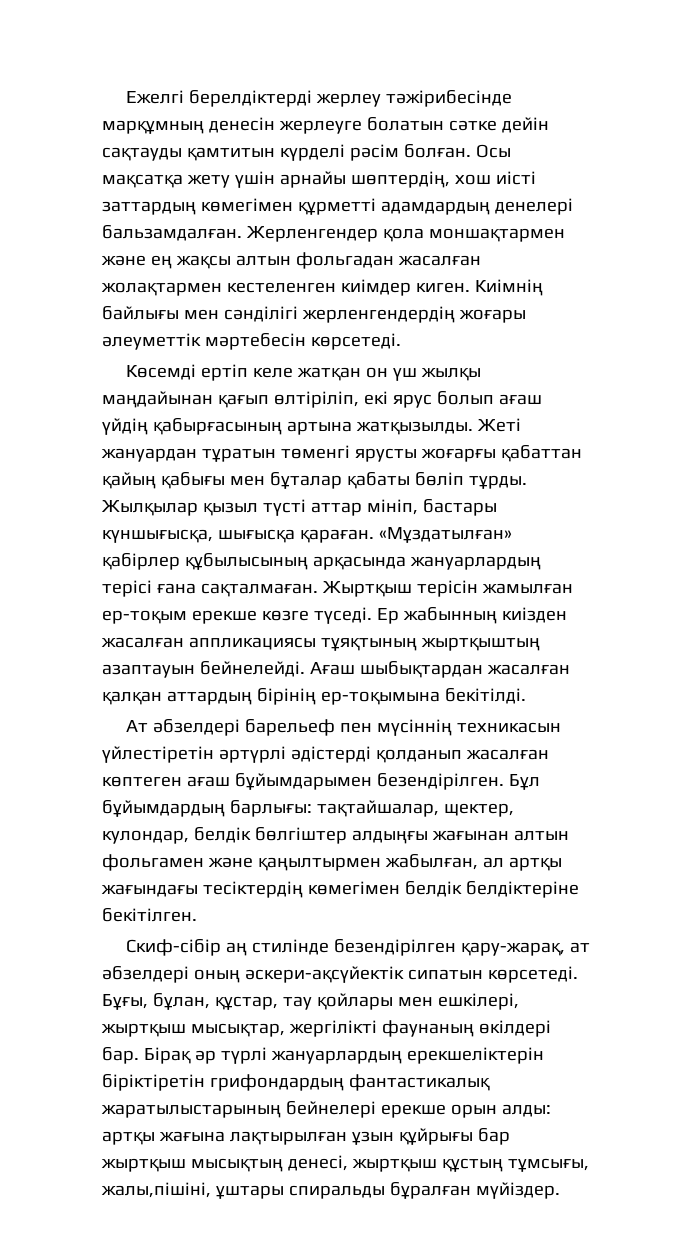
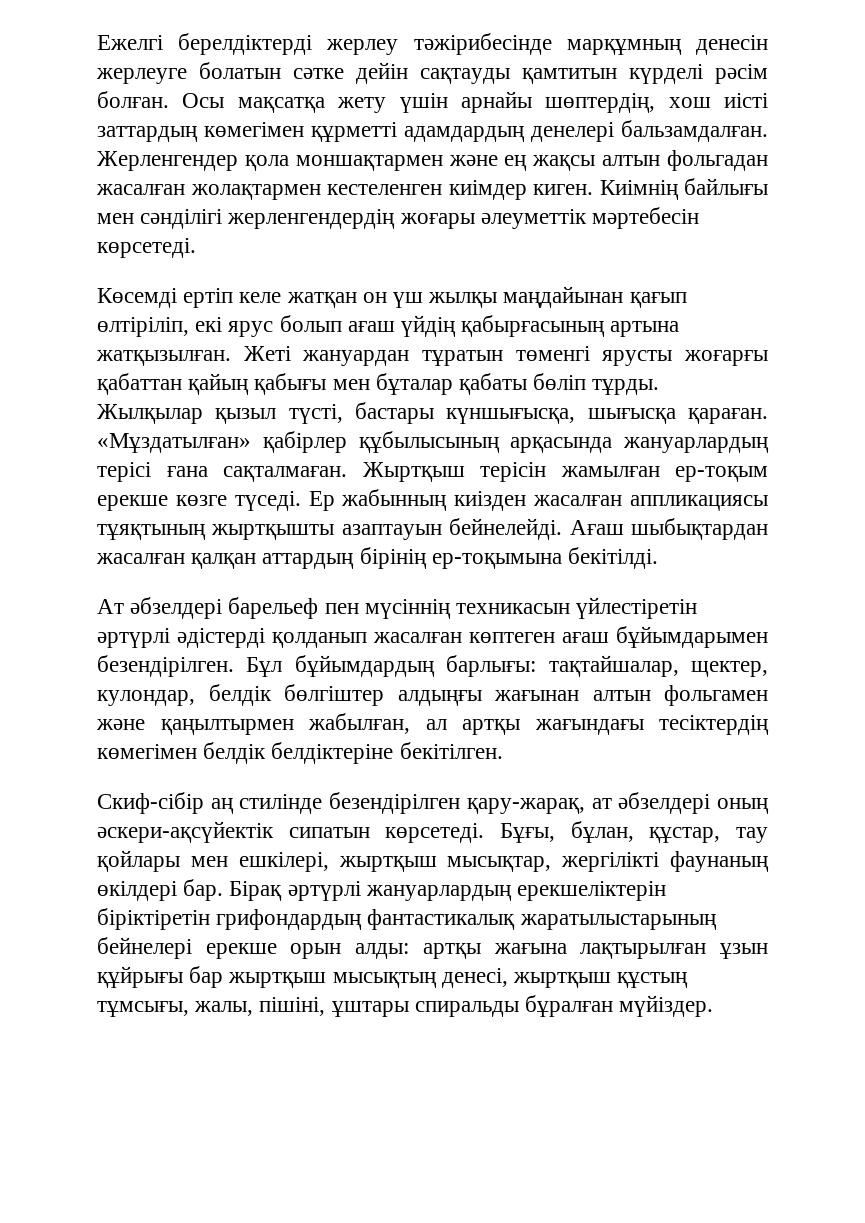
- Көсемді ертіп келе жатқан он үш жылқы маңдайынан қағып өлтіріліп, екі ярус болып ағаш үйдің қабырғасының артына жатқызылды.
+ Көсемді ертіп келе жатқан он үш жылқы маңдайынан қағып өлтіріліп, екі ярус болып ағаш үйдің қабырғасының артына жатқызылған.
- Жылқылар қызыл түсті аттар мініп, бастары күншығысқа, шығысқа қараған.
+ Жылқылар қызыл түсті, бастары күншығысқа, шығысқа қараған.
- Ер жабынның киізден жасалған аппликациясы тұяқтының жыртқыштың азаптауын бейнелейді.
+ Ер жабынның киізден жасалған аппликациясы тұяқтының жыртқышты азаптауын бейнелейді.
- Бірақ әр түрлі жануарлардың ерекшеліктерін біріктіретін грифондардың фантастикалық жаратылыстарының бейнелері ерекше орын алды: артқы жағына лақтырылған ұзын құйрығы бар жыртқыш мысықтың денесі, жыртқыш құстың тұмсығы, жалы,пішіні, ұштары спиральды бұралған мүйіздер.
+ Бірақ әртүрлі жануарлардың ерекшеліктерін біріктіретін грифондардың фантастикалық жаратылыстарының бейнелері ерекше орын алды: артқы жағына лақтырылған ұзын құйрығы бар жыртқыш мысықтың денесі, жыртқыш құстың тұмсығы, жалы, пішіні, ұштары спиральды бұралған мүйіздер.

